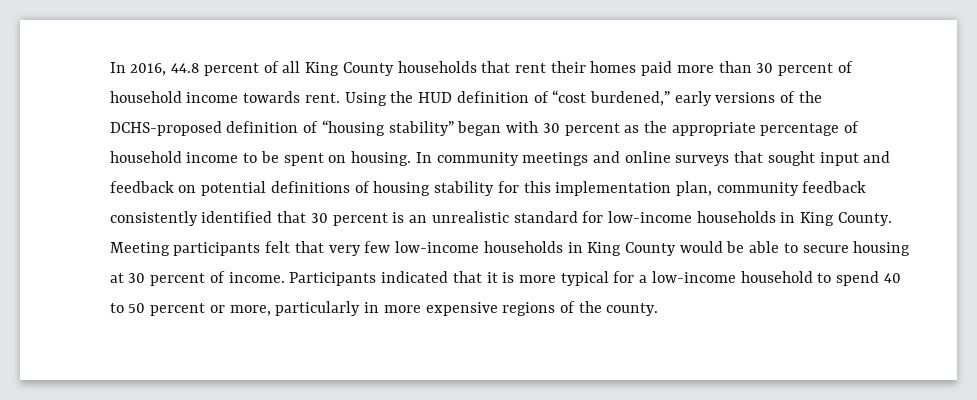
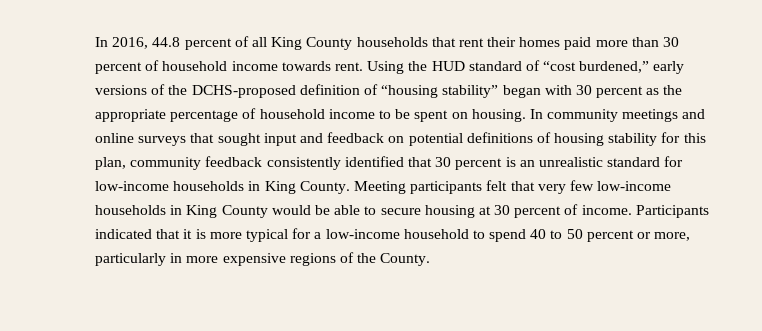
- Using the HUD definition of “cost burdened,” early versions of the DCHS-proposed definition of “housing stability” began with 30 percent as the appropriate percentage of household income to be spent on housing.
+ Using the HUD standard of “cost burdened,” early versions of the DCHS-proposed definition of “housing stability” began with 30 percent as the appropriate percentage of household income to be spent on housing.
- In community meetings and online surveys that sought input and feedback on potential definitions of housing stability for this implementation plan, community feedback consistently identified that 30 percent is an unrealistic standard for low-income households in King County.
+ In community meetings and online surveys that sought input and feedback on potential definitions of housing stability for this plan, community feedback consistently identified that 30 percent is an unrealistic standard for low-income households in King County.
- Participants indicated that it is more typical for a low-income household to spend 40 to 50 percent or more, particularly in more expensive regions of the county.
+ Participants indicated that it is more typical for a low-income household to spend 40 to 50 percent or more, particularly in more expensive regions of the County.

